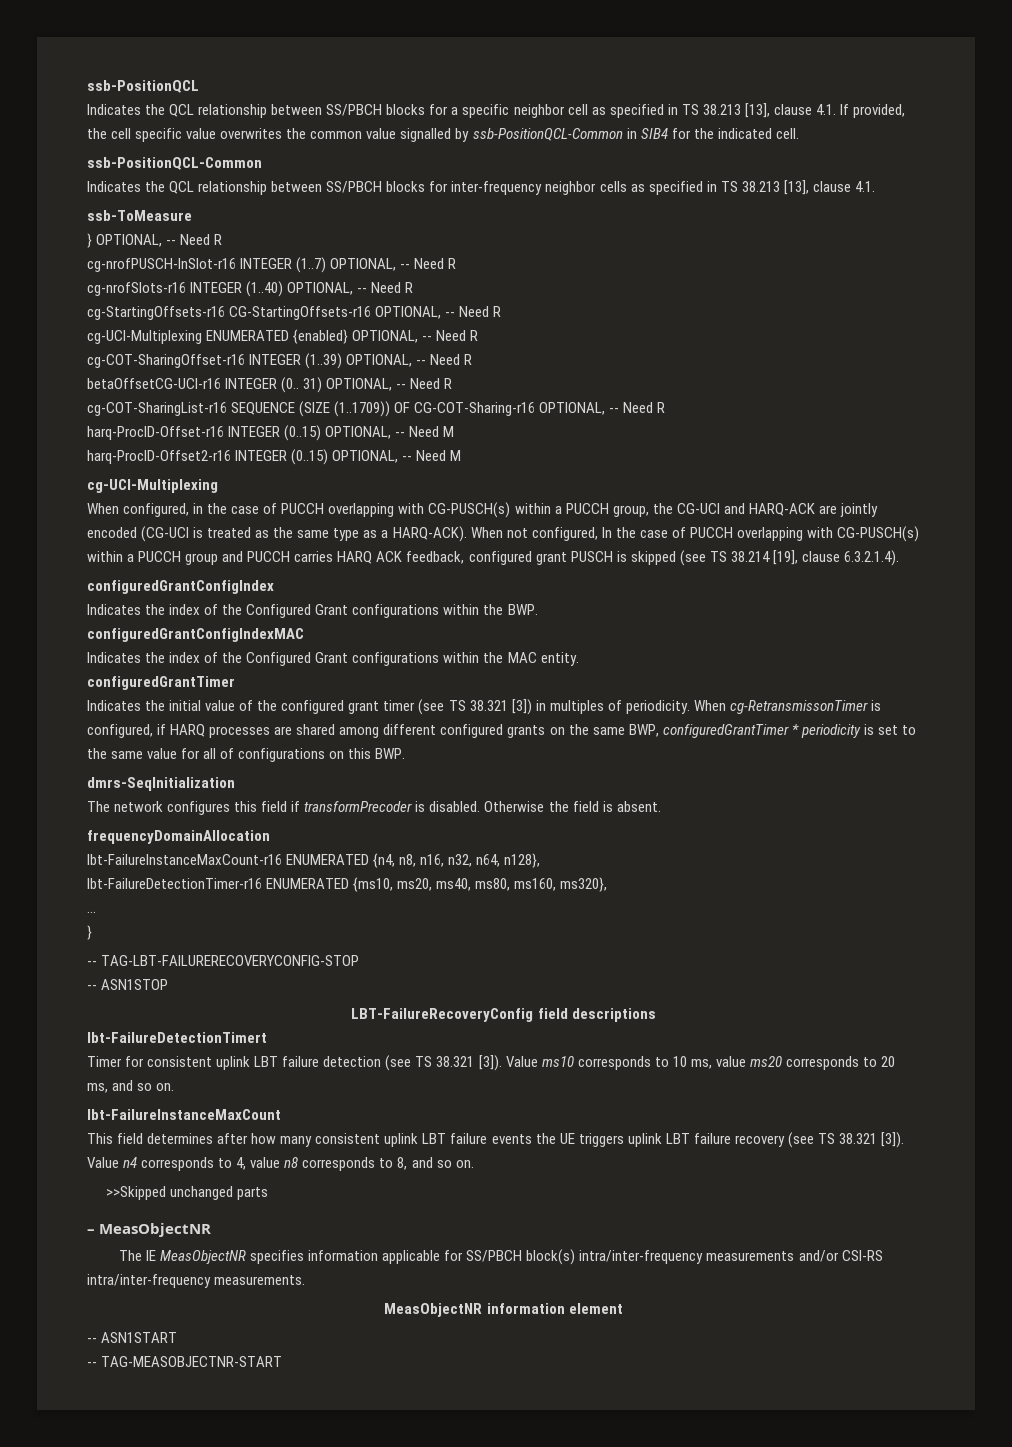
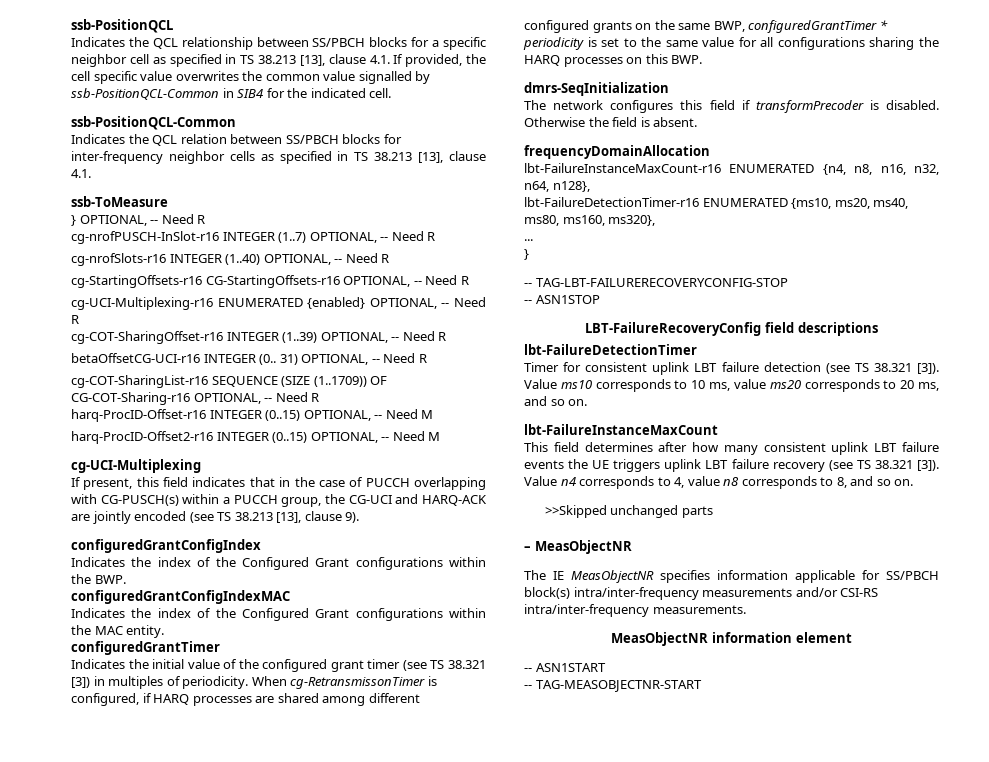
- Indicates the QCL relationship between SS/PBCH blocks for inter-frequency neighbor cells as specified in TS 38.213 [13], clause 4.1.
+ Indicates the QCL relation between SS/PBCH blocks for inter-frequency neighbor cells as specified in TS 38.213 [13], clause 4.1.
- cg-UCI-Multiplexing ENUMERATED {enabled} OPTIONAL, -- Need R
+ cg-UCI-Multiplexing-r16 ENUMERATED {enabled} OPTIONAL, -- Need R
- When configured, in the case of PUCCH overlapping with CG-PUSCH(s) within a PUCCH group, the CG-UCI and HARQ-ACK are jointly encoded (CG-UCI is treated as the same type as a HARQ-ACK). When not configured, In the case of PUCCH overlapping with CG-PUSCH(s) within a PUCCH group and PUCCH carries HARQ ACK feedback, configured grant PUSCH is skipped (see TS 38.214 [19], clause 6.3.2.1.4).
+ If present, this field indicates that in the case of PUCCH overlapping with CG-PUSCH(s) within a PUCCH group, the CG-UCI and HARQ-ACK are jointly encoded (see TS 38.213 [13], clause 9).
- When cg-RetransmissonTimer is configured, if HARQ processes are shared among different configured grants on the same BWP, configuredGrantTimer * periodicity is set to the same value for all of configurations on this BWP.
+ When cg-RetransmissonTimer is configured, if HARQ processes are shared among different configured grants on the same BWP, configuredGrantTimer * periodicity is set to the same value for all configurations sharing the HARQ processes on this BWP.
- lbt-FailureDetectionTimert
+ lbt-FailureDetectionTimer

